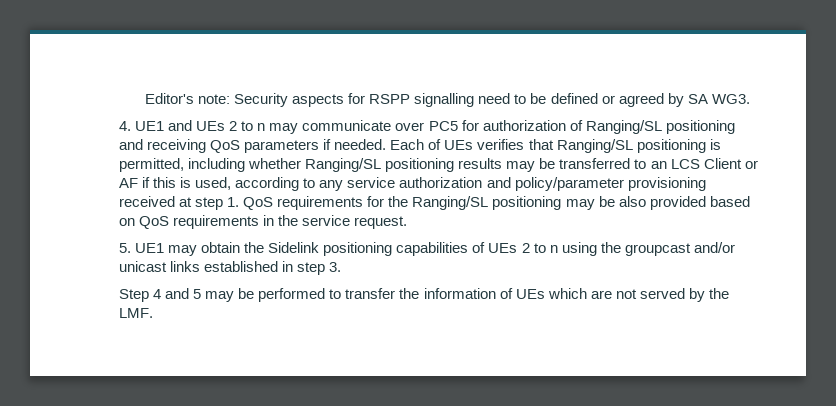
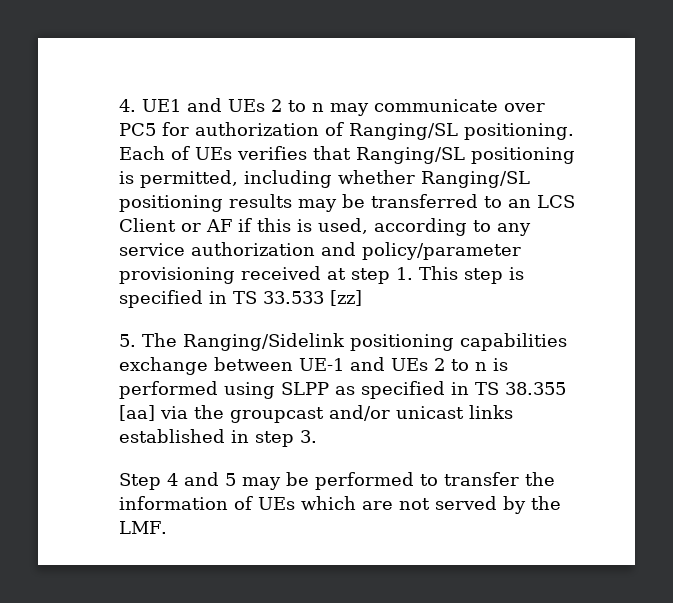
- Editor's note: Security aspects for RSPP signalling need to be defined or agreed by SA WG3.
- 4. UE1 and UEs 2 to n may communicate over PC5 for authorization of Ranging/SL positioning and receiving QoS parameters if needed.
+ 4. UE1 and UEs 2 to n may communicate over PC5 for authorization of Ranging/SL positioning.
- Each of UEs verifies that Ranging/SL positioning is permitted, including whether Ranging/SL positioning results may be transferred to an LCS Client or AF if this is used, according to any service authorization and policy/parameter provisioning received at step 1. QoS requirements for the Ranging/SL positioning may be also provided based on QoS requirements in the service request.
- 5. UE1 may obtain the Sidelink positioning capabilities of UEs 2 to n using the groupcast and/or unicast links established in step 3.
+ Each of UEs verifies that Ranging/SL positioning is permitted, including whether Ranging/SL positioning results may be transferred to an LCS Client or AF if this is used, according to any service authorization and policy/parameter provisioning received at step 1. This step is specified in TS 33.533 [zz]
+ 5. The Ranging/Sidelink positioning capabilities exchange between UE-1 and UEs 2 to n is performed using SLPP as specified in TS 38.355 [aa] via the groupcast and/or unicast links established in step 3.

